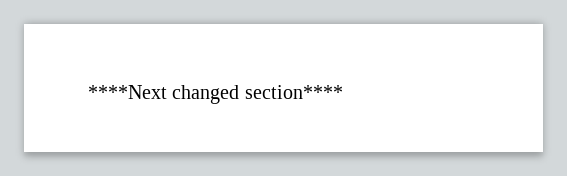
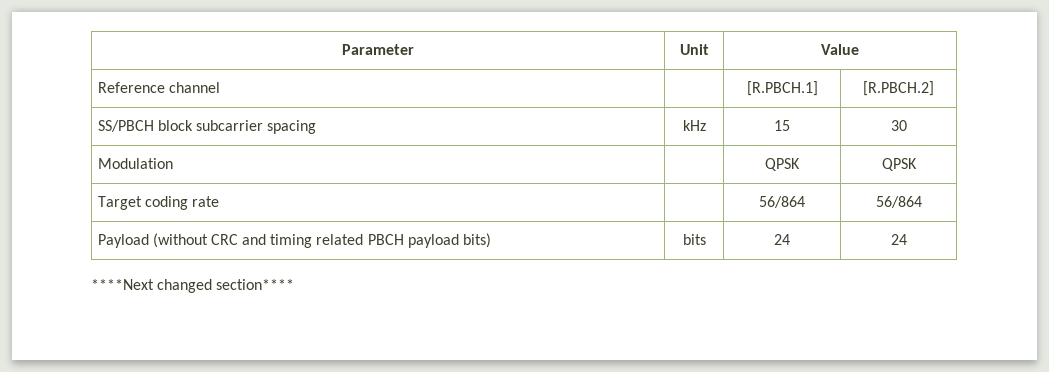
+ Parameter | Unit | Value
+ Reference channel | | [R.PBCH.1] | [R.PBCH.2]
+ SS/PBCH block subcarrier spacing | kHz | 15 | 30
+ Modulation | | QPSK | QPSK
+ Target coding rate | | 56/864 | 56/864
+ Payload (without CRC and timing related PBCH payload bits) | bits | 24 | 24

